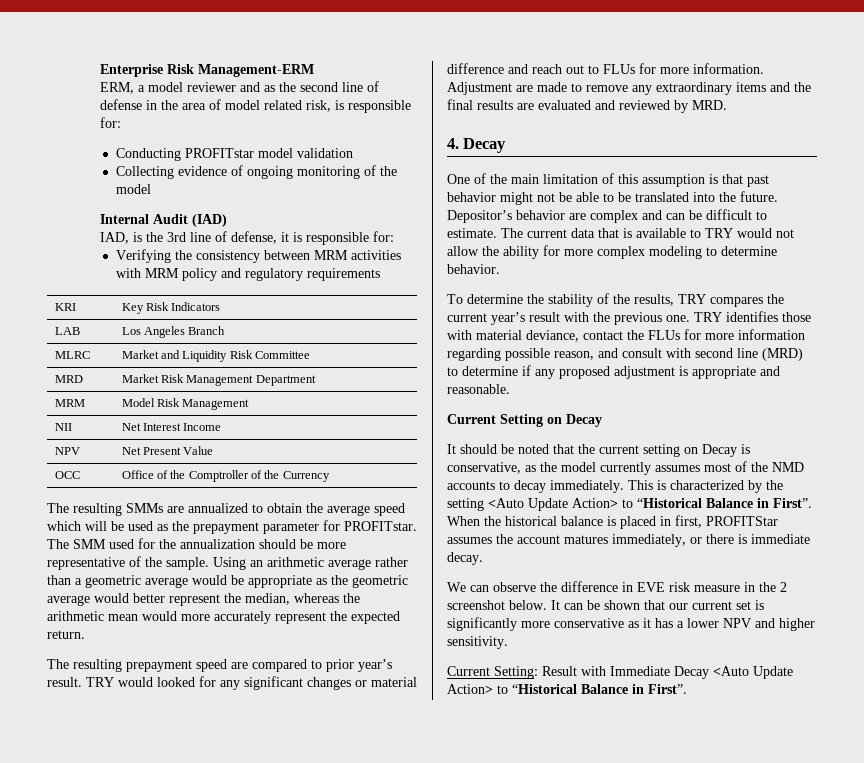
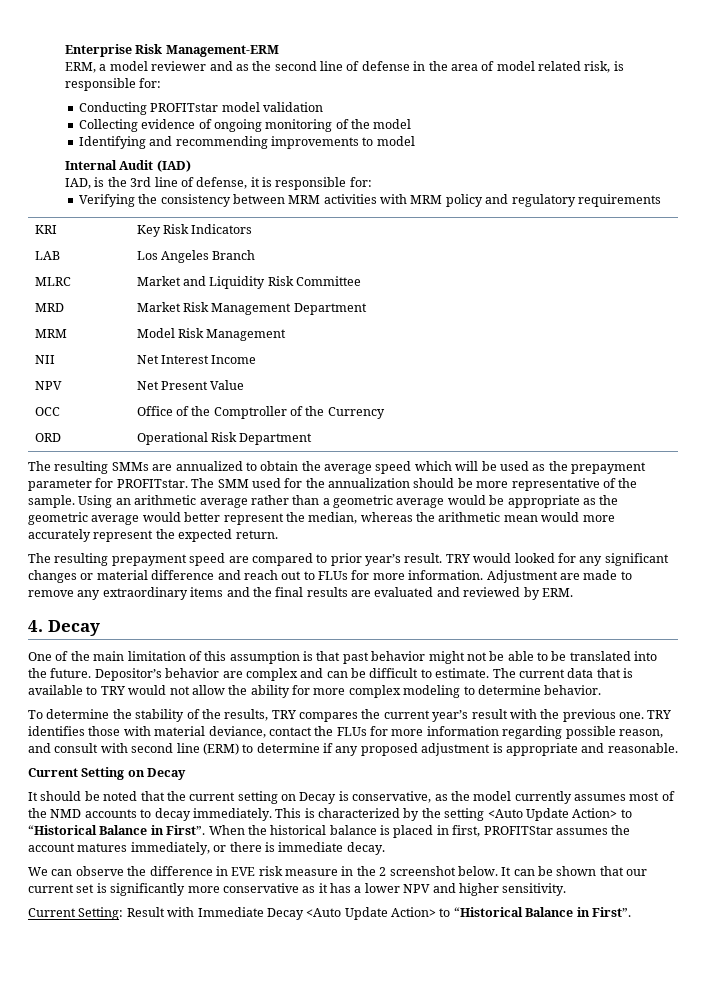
+ Identifying and recommending improvements to model
+ ORD | Operational Risk Department
- Adjustment are made to remove any extraordinary items and the final results are evaluated and reviewed by MRD.
+ Adjustment are made to remove any extraordinary items and the final results are evaluated and reviewed by ERM.
- TRY identifies those with material deviance, contact the FLUs for more information regarding possible reason, and consult with second line (MRD) to determine if any proposed adjustment is appropriate and reasonable.
+ TRY identifies those with material deviance, contact the FLUs for more information regarding possible reason, and consult with second line (ERM) to determine if any proposed adjustment is appropriate and reasonable.

